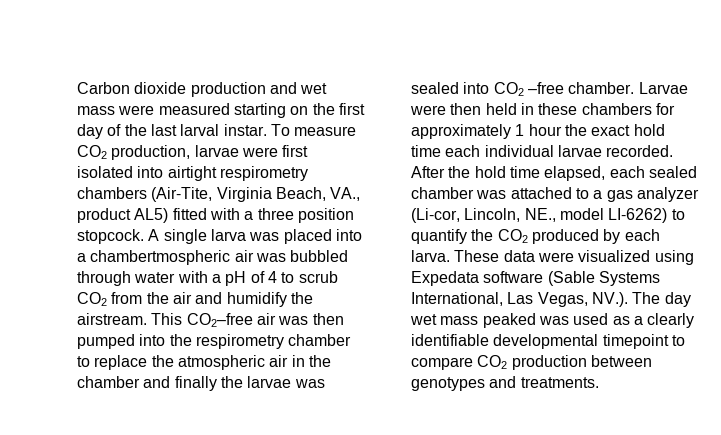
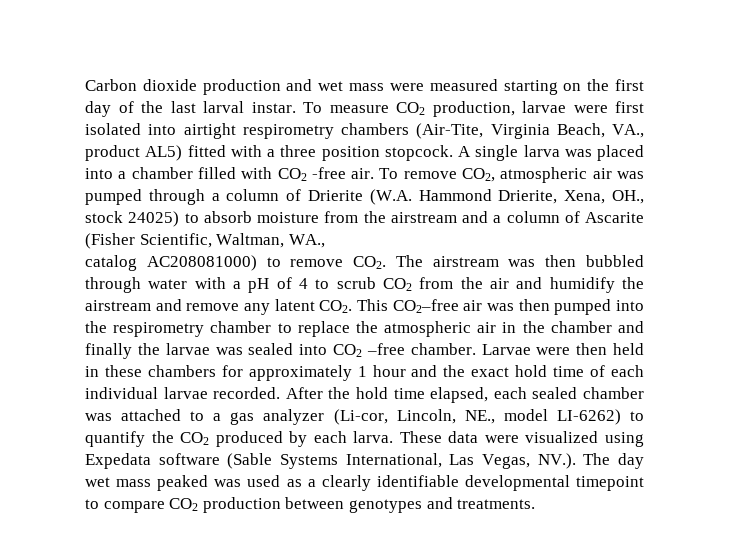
- A single larva was placed into a chambertmospheric air was bubbled through water with a pH of 4 to scrub CO2 from the air and humidify the airstream. This CO2–free air was then pumped into the respirometry chamber to replace the atmospheric air in the chamber and finally the larvae was sealed into CO2 –free chamber.
+ A single larva was placed into a chamber filled with CO2 -free air. To remove CO2, atmospheric air was pumped through a column of Drierite (W.A. Hammond Drierite, Xena, OH., stock 24025) to absorb moisture from the airstream and a column of Ascarite (Fisher Scientific, Waltman, WA.,
+ catalog AC208081000) to remove CO2. The airstream was then bubbled through water with a pH of 4 to scrub CO2 from the air and humidify the airstream and remove any latent CO2. This CO2–free air was then pumped into the respirometry chamber to replace the atmospheric air in the chamber and finally the larvae was sealed into CO2 –free chamber.
- Larvae were then held in these chambers for approximately 1 hour the exact hold time each individual larvae recorded.
+ Larvae were then held in these chambers for approximately 1 hour and the exact hold time of each individual larvae recorded.

